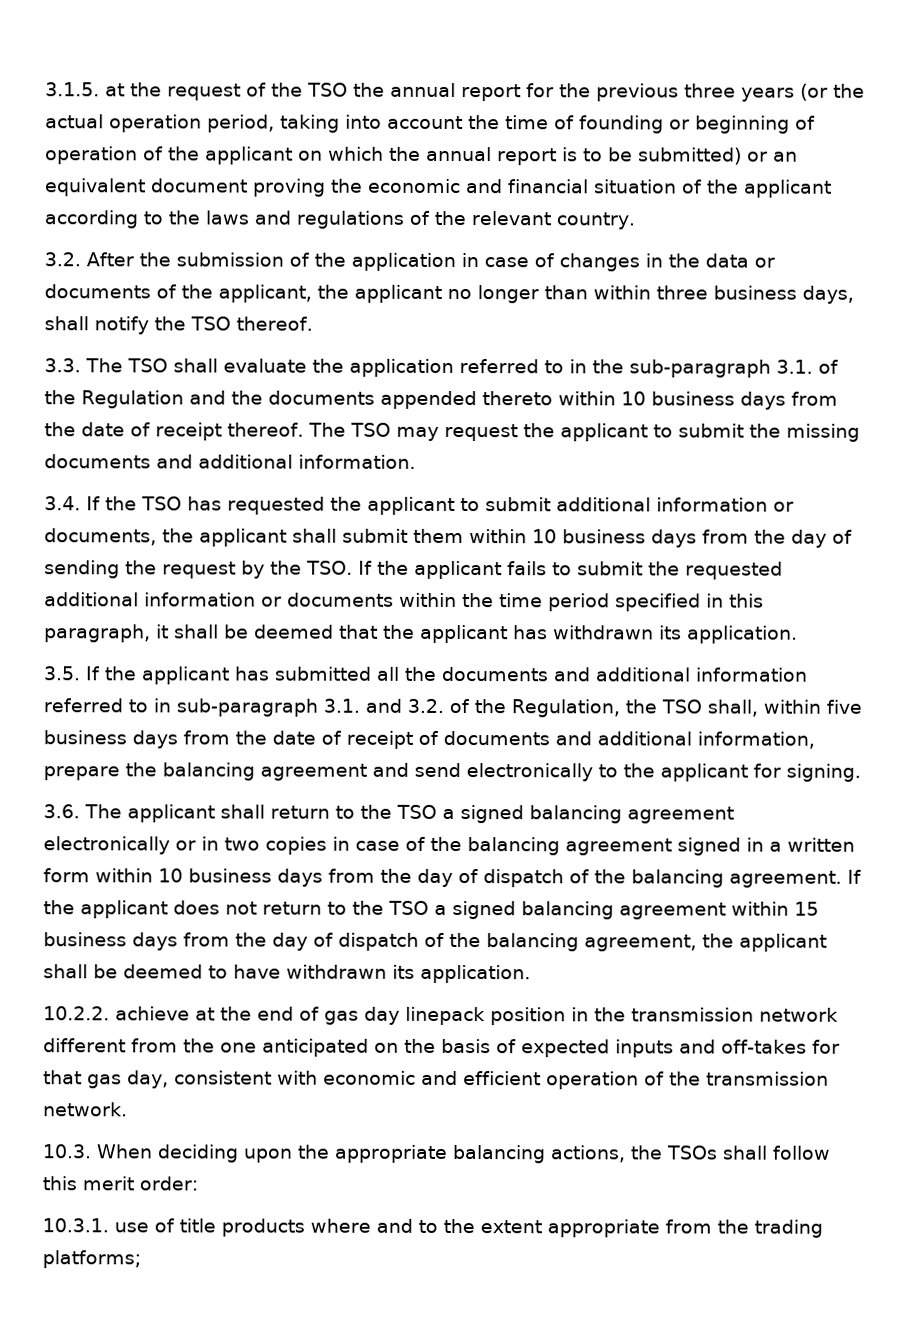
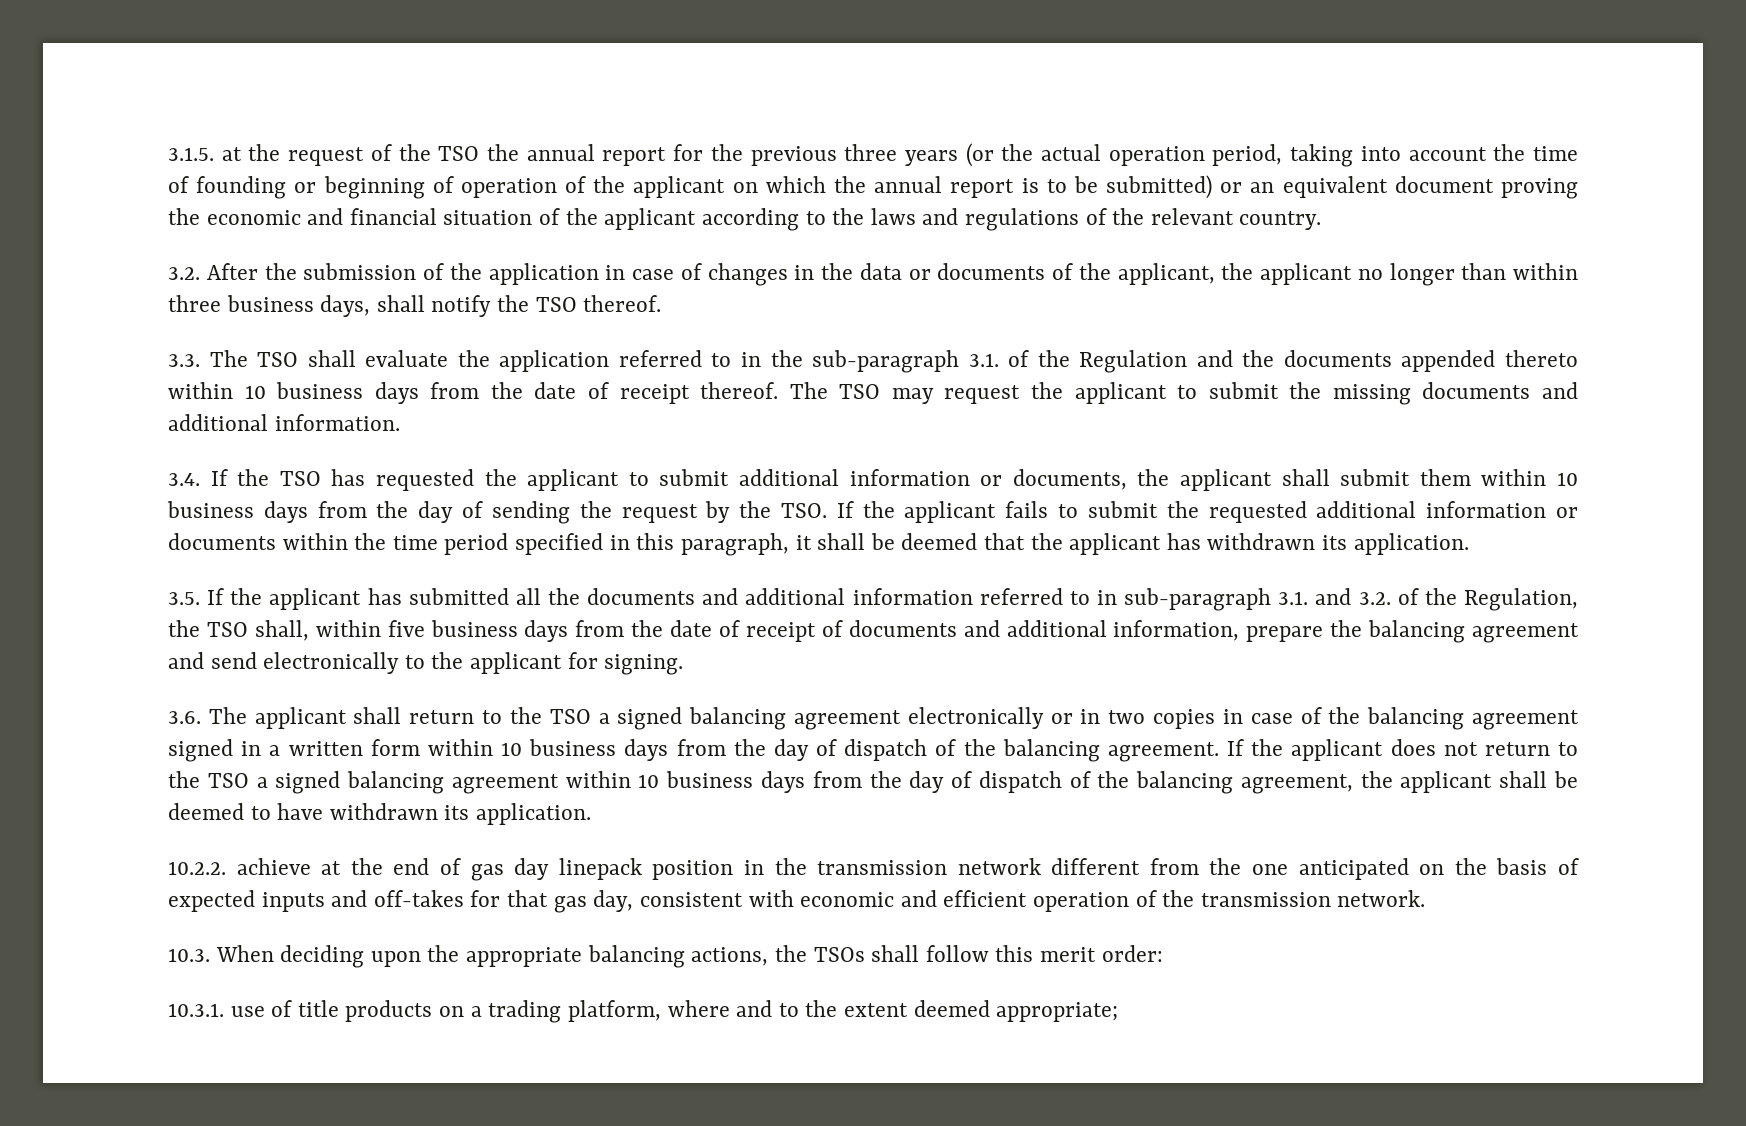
- If the applicant does not return to the TSO a signed balancing agreement within 15 business days from the day of dispatch of the balancing agreement, the applicant shall be deemed to have withdrawn its application.
+ If the applicant does not return to the TSO a signed balancing agreement within 10 business days from the day of dispatch of the balancing agreement, the applicant shall be deemed to have withdrawn its application.
- 10.3.1. use of title products where and to the extent appropriate from the trading platforms;
+ 10.3.1. use of title products on a trading platform, where and to the extent deemed appropriate;

